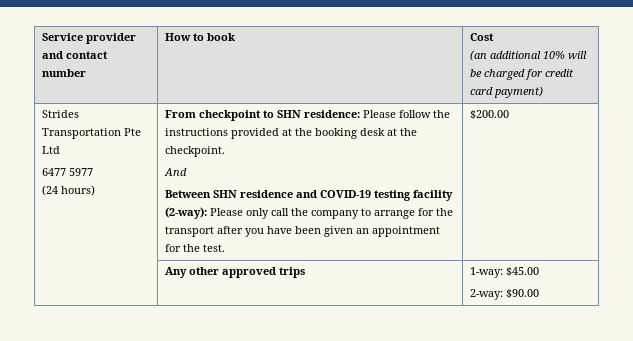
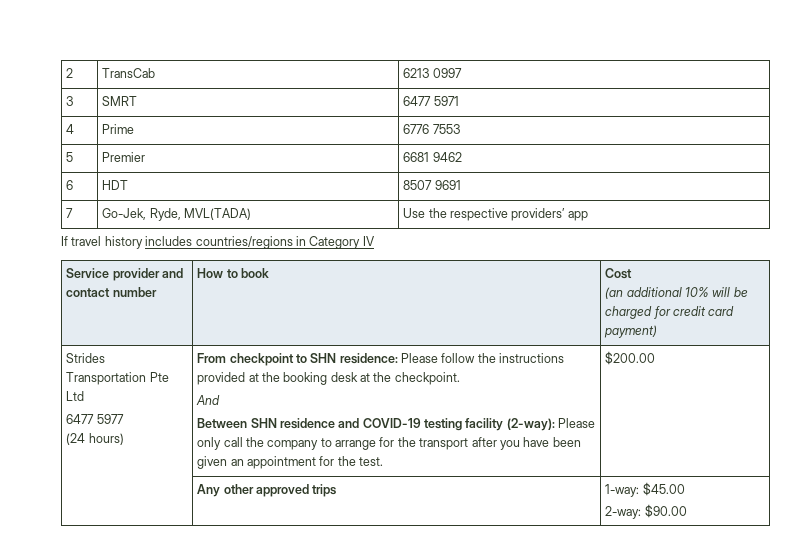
+ 2 | TransCab | 6213 0997
+ 3 | SMRT | 6477 5971
+ 4 | Prime | 6776 7553
+ 5 | Premier | 6681 9462
+ 6 | HDT | 8507 9691
+ 7 | Go-Jek, Ryde, MVL(TADA) | Use the respective providers’ app
+ If travel history includes countries/regions in Category IV

